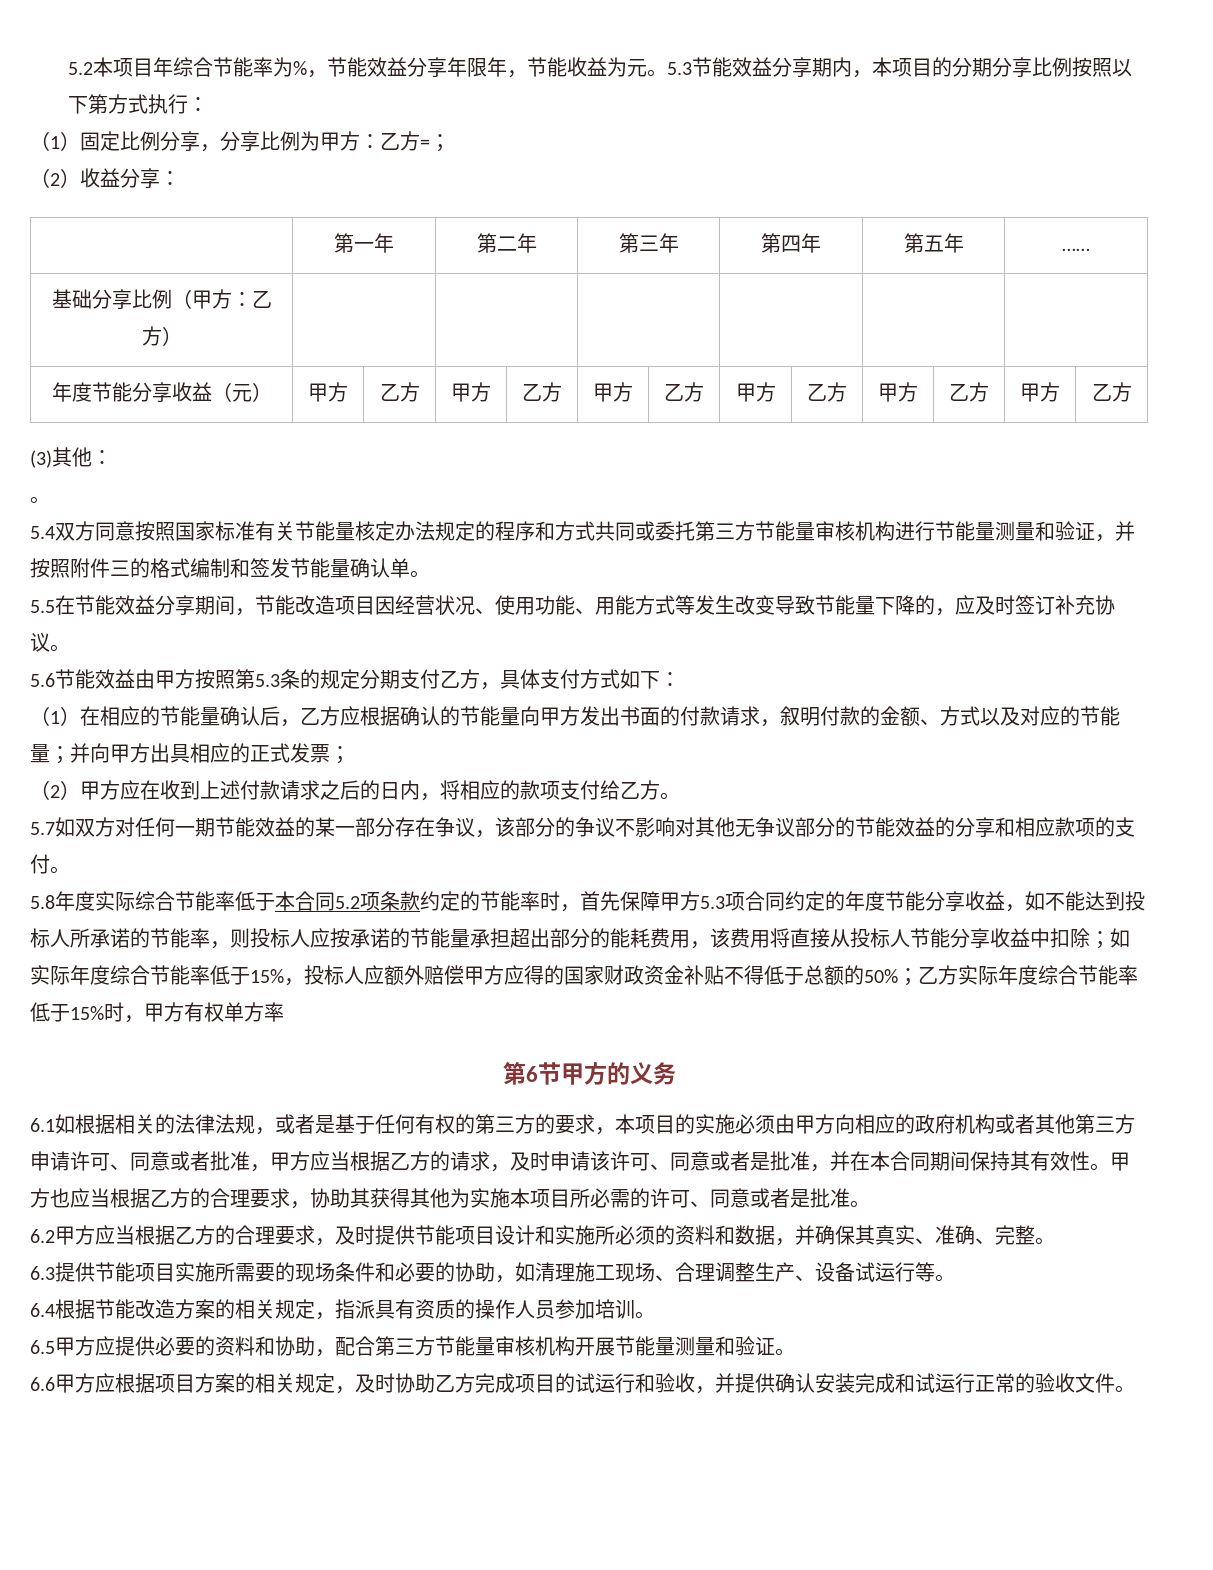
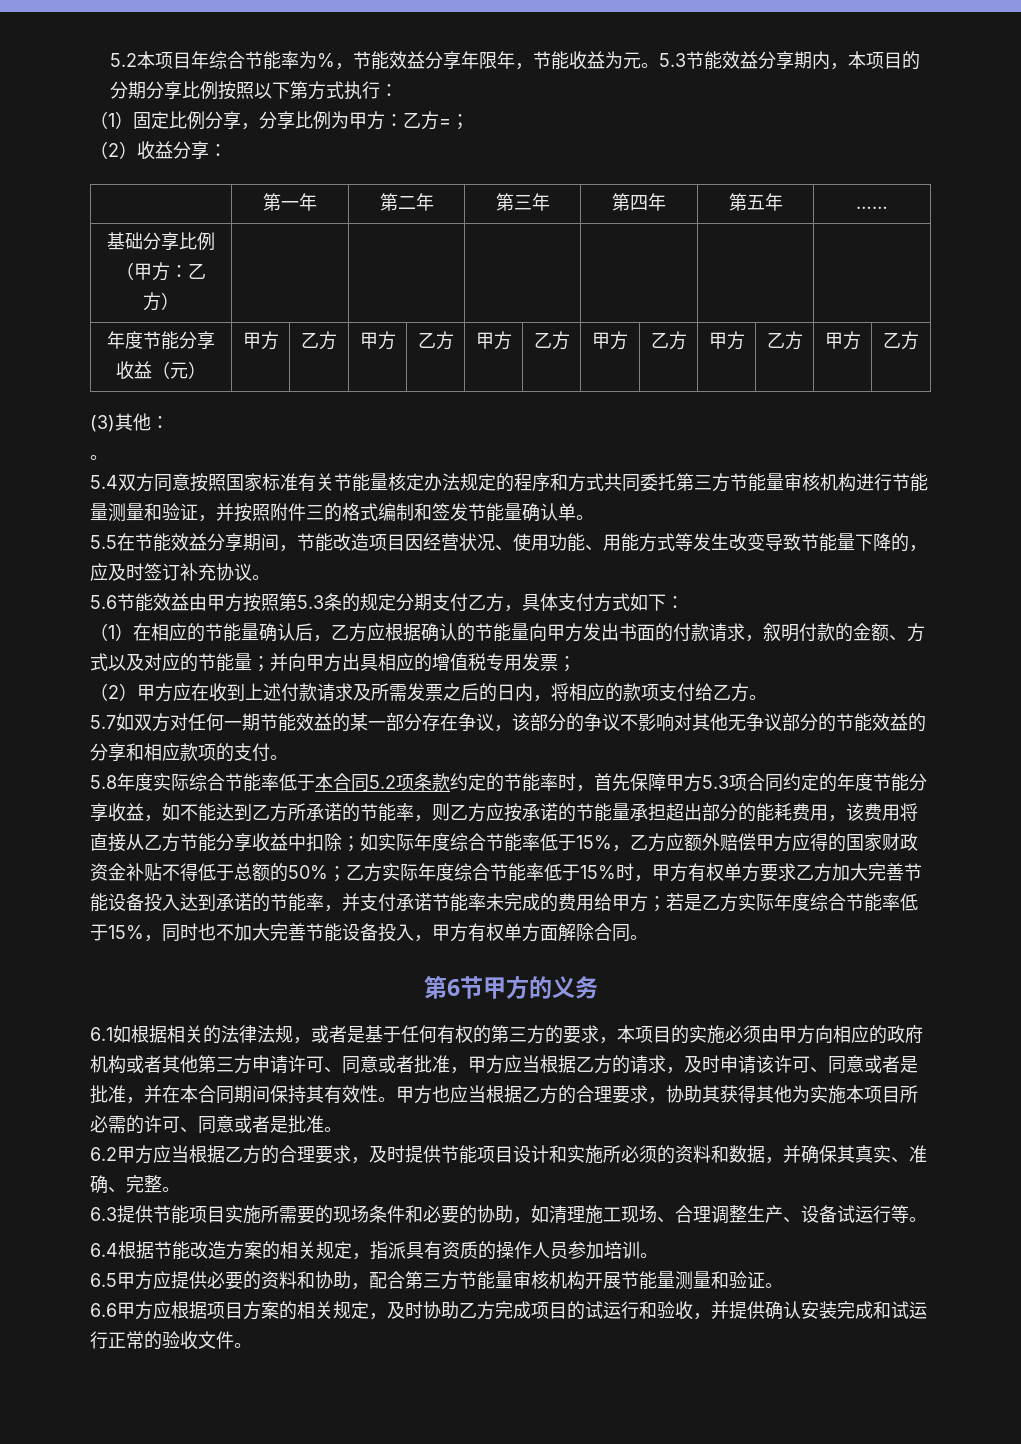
- 5.4双方同意按照国家标准有关节能量核定办法规定的程序和方式共同或委托第三方节能量审核机构进行节能量测量和验证，并按照附件三的格式编制和签发节能量确认单。
+ 5.4双方同意按照国家标准有关节能量核定办法规定的程序和方式共同委托第三方节能量审核机构进行节能量测量和验证，并按照附件三的格式编制和签发节能量确认单。
- （1）在相应的节能量确认后，乙方应根据确认的节能量向甲方发出书面的付款请求，叙明付款的金额、方式以及对应的节能量；并向甲方出具相应的正式发票；
+ （1）在相应的节能量确认后，乙方应根据确认的节能量向甲方发出书面的付款请求，叙明付款的金额、方式以及对应的节能量；并向甲方出具相应的增值税专用发票；
- （2）甲方应在收到上述付款请求之后的日内，将相应的款项支付给乙方。
+ （2）甲方应在收到上述付款请求及所需发票之后的日内，将相应的款项支付给乙方。
- 5.8年度实际综合节能率低于本合同5.2项条款约定的节能率时，首先保障甲方5.3项合同约定的年度节能分享收益，如不能达到投标人所承诺的节能率，则投标人应按承诺的节能量承担超出部分的能耗费用，该费用将直接从投标人节能分享收益中扣除；
+ 5.8年度实际综合节能率低于本合同5.2项条款约定的节能率时，首先保障甲方5.3项合同约定的年度节能分享收益，如不能达到乙方所承诺的节能率，则乙方应按承诺的节能量承担超出部分的能耗费用，该费用将直接从乙方节能分享收益中扣除；
- 如实际年度综合节能率低于15%，投标人应额外赔偿甲方应得的国家财政资金补贴不得低于总额的50%；
+ 如实际年度综合节能率低于15%，乙方应额外赔偿甲方应得的国家财政资金补贴不得低于总额的50%；
- 乙方实际年度综合节能率低于15%时，甲方有权单方率
+ 乙方实际年度综合节能率低于15%时，甲方有权单方要求乙方加大完善节能设备投入达到承诺的节能率，并支付承诺节能率未完成的费用给甲方；若是乙方实际年度综合节能率低于15%，同时也不加大完善节能设备投入，甲方有权单方面解除合同。

